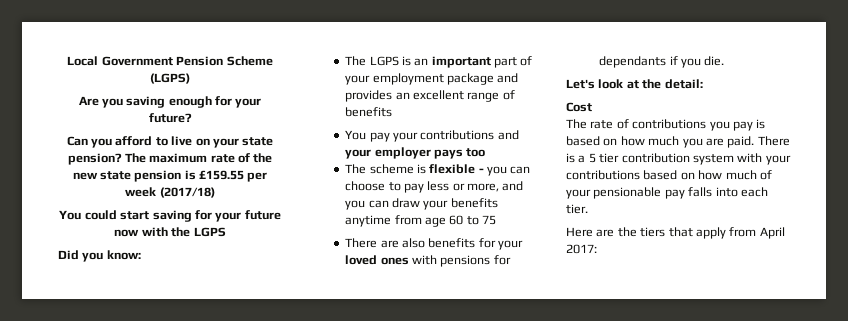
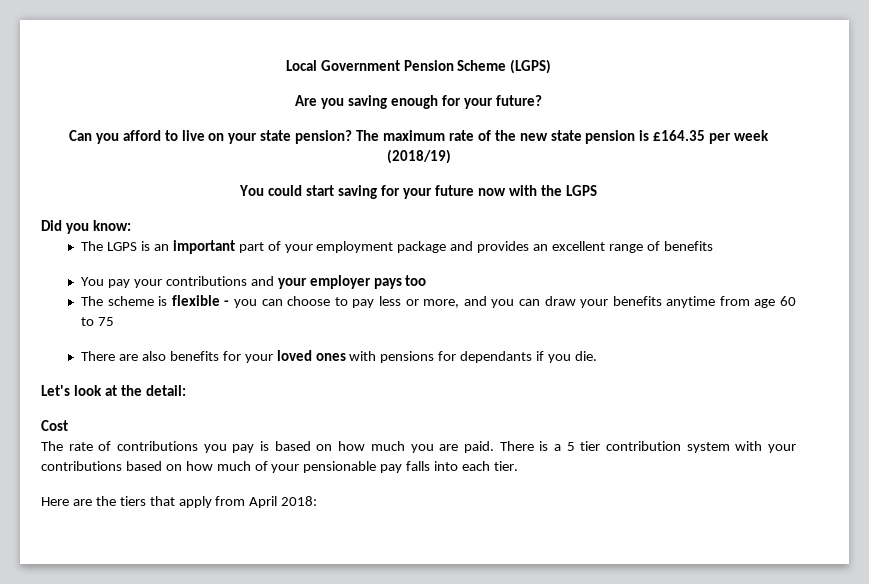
- The maximum rate of the new state pension is £159.55 per week (2017/18)
+ The maximum rate of the new state pension is £164.35 per week (2018/19)
- Here are the tiers that apply from April 2017:
+ Here are the tiers that apply from April 2018:

